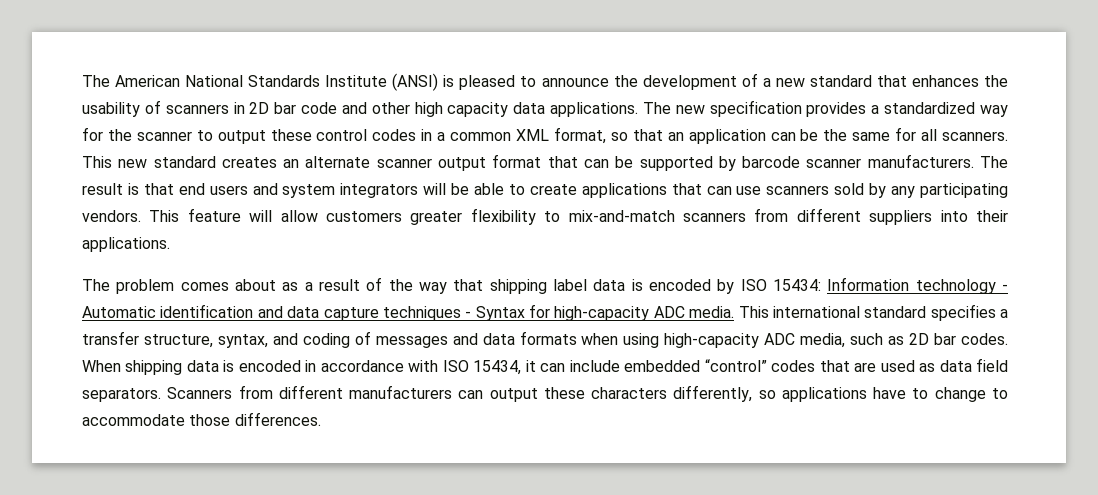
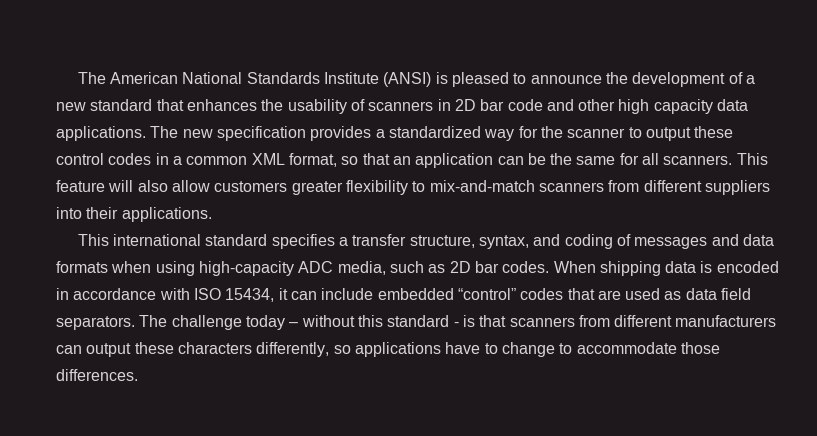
- This new standard creates an alternate scanner output format that can be supported by barcode scanner manufacturers. The result is that end users and system integrators will be able to create applications that can use scanners sold by any participating vendors. This feature will allow customers greater flexibility to mix-and-match scanners from different suppliers into their applications.
+ This feature will also allow customers greater flexibility to mix-and-match scanners from different suppliers into their applications.
- The problem comes about as a result of the way that shipping label data is encoded by ISO 15434: Information technology - Automatic identification and data capture techniques - Syntax for high-capacity ADC media.
- Scanners from different manufacturers can output these characters differently, so applications have to change to accommodate those differences.
+ The challenge today – without this standard - is that scanners from different manufacturers can output these characters differently, so applications have to change to accommodate those differences.

